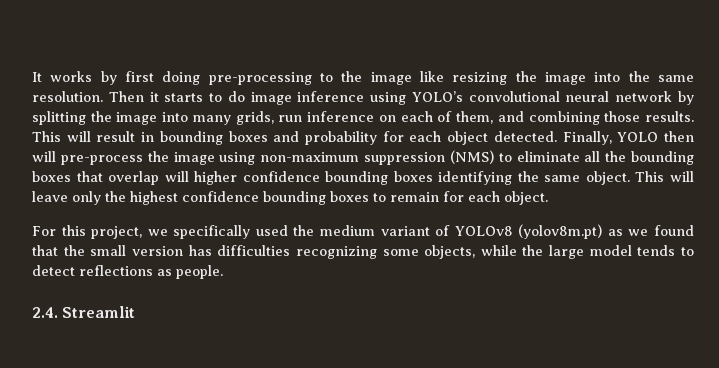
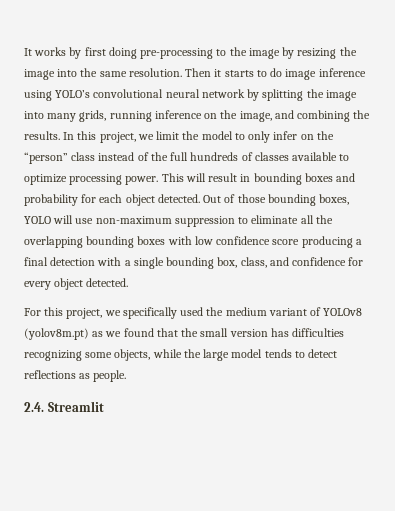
- It works by first doing pre-processing to the image like resizing the image into the same resolution.
+ It works by first doing pre-processing to the image by resizing the image into the same resolution.
- Then it starts to do image inference using YOLO’s convolutional neural network by splitting the image into many grids, run inference on each of them, and combining those results.
+ Then it starts to do image inference using YOLO’s convolutional neural network by splitting the image into many grids, running inference on the image, and combining the results. In this project, we limit the model to only infer on the “person” class instead of the full hundreds of classes available to optimize processing power.
- Finally, YOLO then will pre-process the image using non-maximum suppression (NMS) to eliminate all the bounding boxes that overlap will higher confidence bounding boxes identifying the same object. This will leave only the highest confidence bounding boxes to remain for each object.
+ Out of those bounding boxes, YOLO will use non-maximum suppression to eliminate all the overlapping bounding boxes with low confidence score producing a final detection with a single bounding box, class, and confidence for every object detected.

